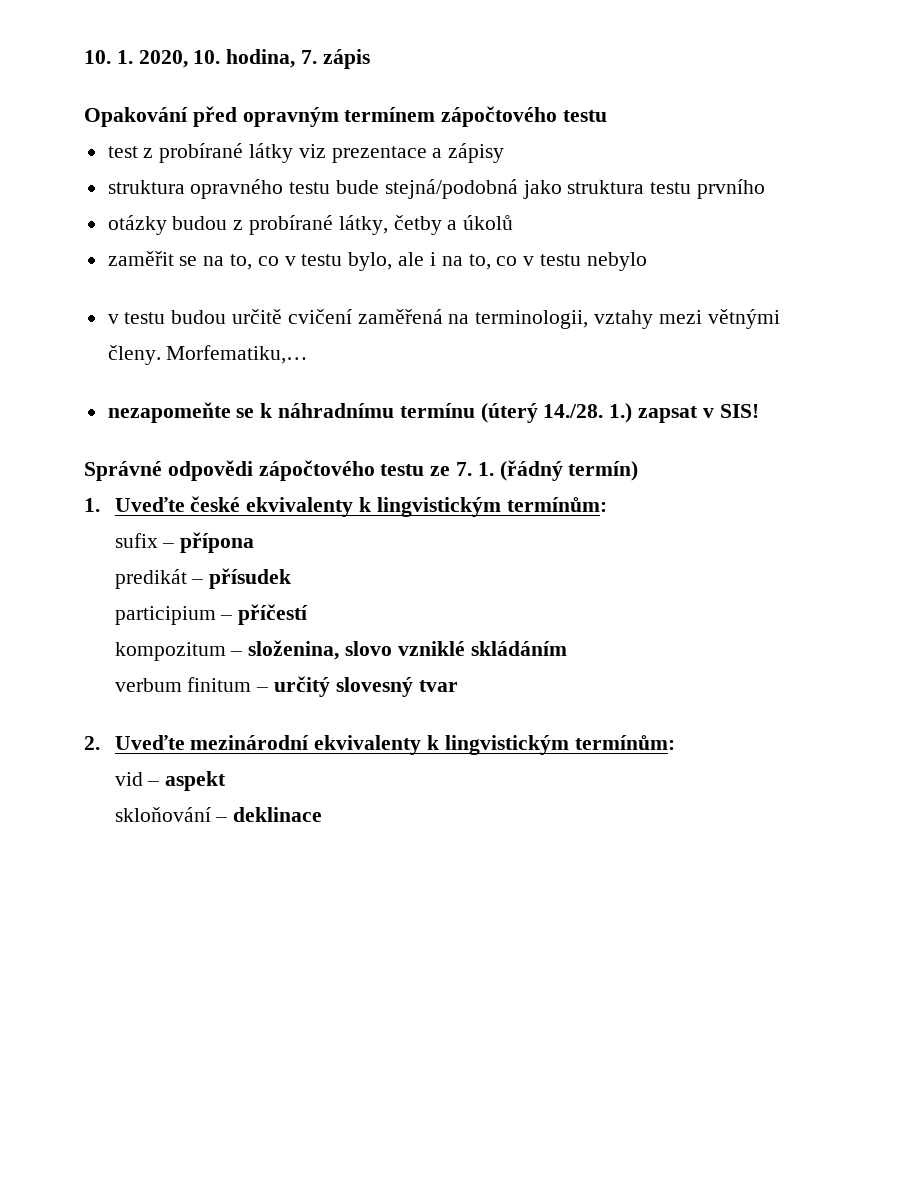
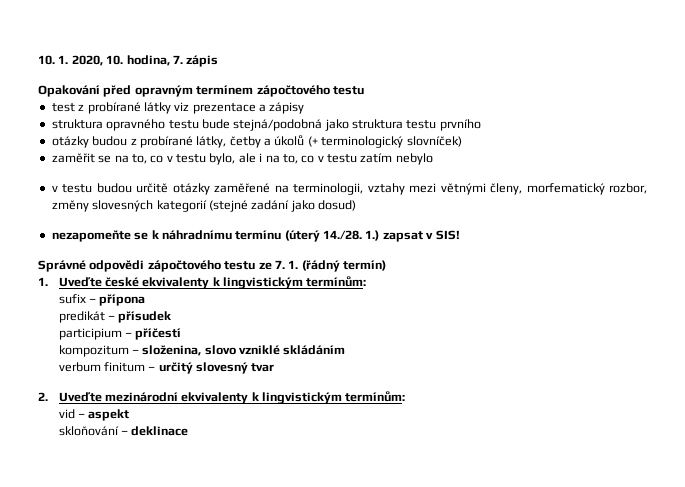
- otázky budou z probírané látky, četby a úkolů
+ otázky budou z probírané látky, četby a úkolů (+ terminologický slovníček)
- zaměřit se na to, co v testu bylo, ale i na to, co v testu nebylo
+ zaměřit se na to, co v testu bylo, ale i na to, co v testu zatím nebylo
- v testu budou určitě cvičení zaměřená na terminologii, vztahy mezi větnými členy. Morfematiku,…
+ v testu budou určitě otázky zaměřené na terminologii, vztahy mezi větnými členy, morfematický rozbor, změny slovesných kategorií (stejné zadání jako dosud)

